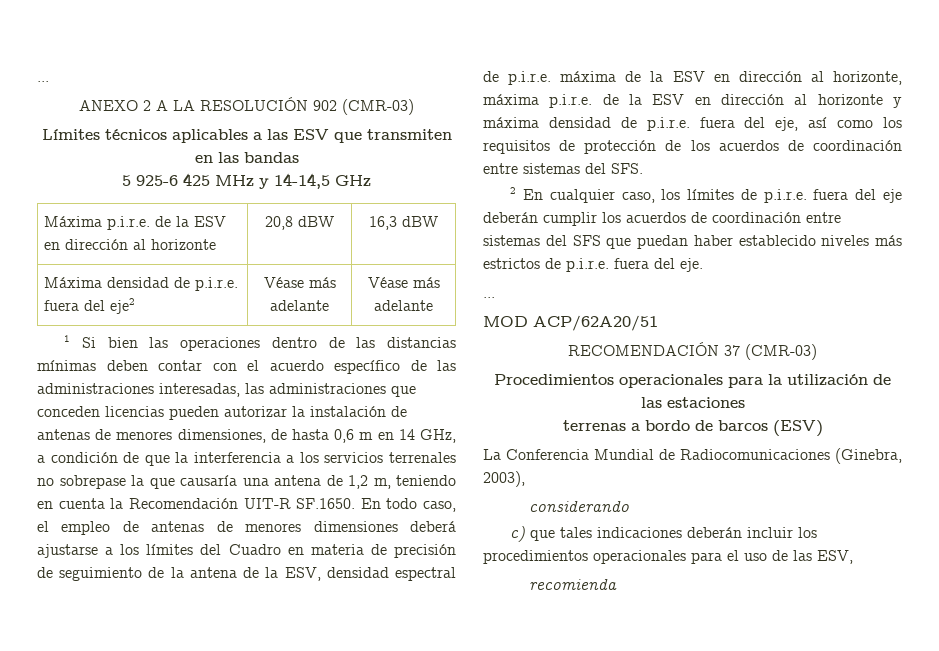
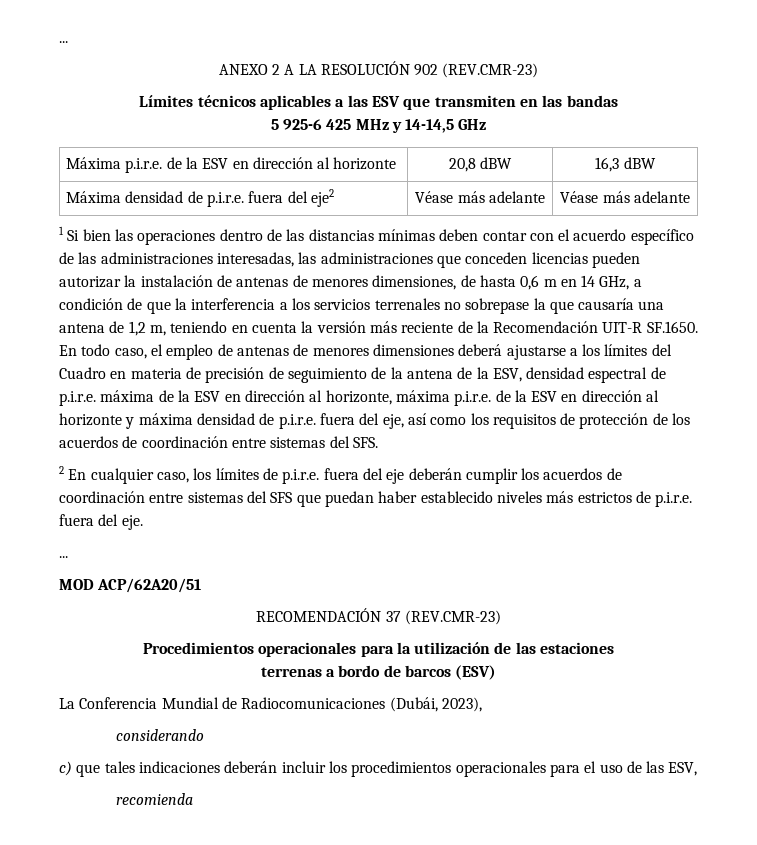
- ANEXO 2 A LA RESOLUCIÓN 902 (CMR-03)
+ ANEXO 2 A LA RESOLUCIÓN 902 (REV.CMR-23)
- 1 Si bien las operaciones dentro de las distancias mínimas deben contar con el acuerdo específico de las administraciones interesadas, las administraciones que conceden licencias pueden autorizar la instalación de antenas de menores dimensiones, de hasta 0,6 m en 14 GHz, a condición de que la interferencia a los servicios terrenales no sobrepase la que causaría una antena de 1,2 m, teniendo en cuenta la Recomendación UIT-R SF.1650. En todo caso, el empleo de antenas de menores dimensiones deberá ajustarse a los límites del Cuadro en materia de precisión de seguimiento de la antena de la ESV, densidad espectral de p.i.r.e. máxima de la ESV en dirección al horizonte, máxima p.i.r.e. de la ESV en dirección al horizonte y máxima densidad de p.i.r.e. fuera del eje, así como los requisitos de protección de los acuerdos de coordinación entre sistemas del SFS.
+ 1 Si bien las operaciones dentro de las distancias mínimas deben contar con el acuerdo específico de las administraciones interesadas, las administraciones que conceden licencias pueden autorizar la instalación de antenas de menores dimensiones, de hasta 0,6 m en 14 GHz, a condición de que la interferencia a los servicios terrenales no sobrepase la que causaría una antena de 1,2 m, teniendo en cuenta la versión más reciente de la Recomendación UIT-R SF.1650. En todo caso, el empleo de antenas de menores dimensiones deberá ajustarse a los límites del Cuadro en materia de precisión de seguimiento de la antena de la ESV, densidad espectral de p.i.r.e. máxima de la ESV en dirección al horizonte, máxima p.i.r.e. de la ESV en dirección al horizonte y máxima densidad de p.i.r.e. fuera del eje, así como los requisitos de protección de los acuerdos de coordinación entre sistemas del SFS.
- RECOMENDACIÓN 37 (CMR-03)
+ RECOMENDACIÓN 37 (REV.CMR-23)
- La Conferencia Mundial de Radiocomunicaciones (Ginebra, 2003),
+ La Conferencia Mundial de Radiocomunicaciones (Dubái, 2023),

